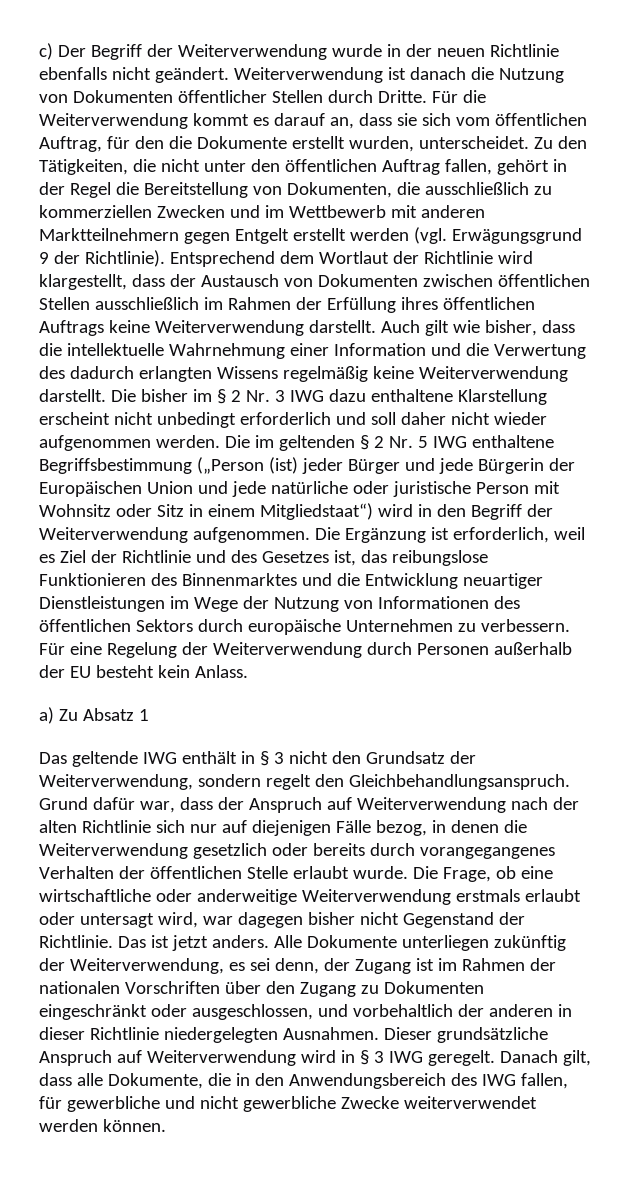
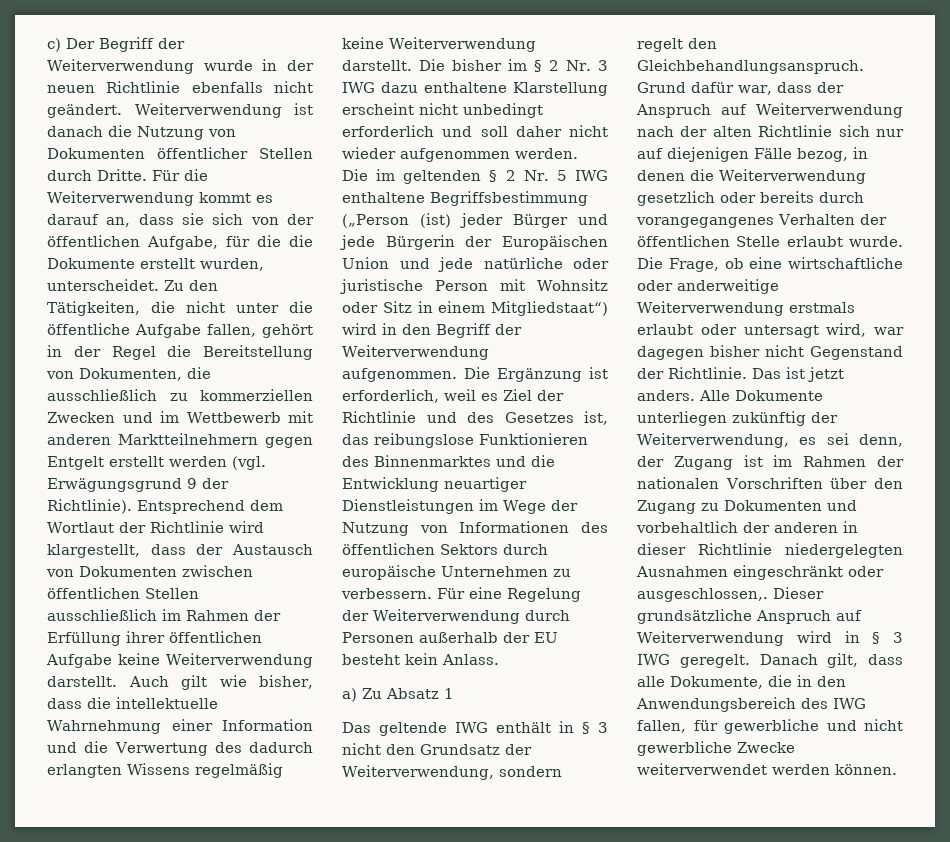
- Für die Weiterverwendung kommt es darauf an, dass sie sich vom öffentlichen Auftrag, für den die Dokumente erstellt wurden, unterscheidet.
+ Für die Weiterverwendung kommt es darauf an, dass sie sich von der öffentlichen Aufgabe, für die die Dokumente erstellt wurden, unterscheidet.
- Zu den Tätigkeiten, die nicht unter den öffentlichen Auftrag fallen, gehört in der Regel die Bereitstellung von Dokumenten, die ausschließlich zu kommerziellen Zwecken und im Wettbewerb mit anderen Marktteilnehmern gegen Entgelt erstellt werden (vgl. Erwägungsgrund 9 der Richtlinie).
+ Zu den Tätigkeiten, die nicht unter die öffentliche Aufgabe fallen, gehört in der Regel die Bereitstellung von Dokumenten, die ausschließlich zu kommerziellen Zwecken und im Wettbewerb mit anderen Marktteilnehmern gegen Entgelt erstellt werden (vgl. Erwägungsgrund 9 der Richtlinie).
- Entsprechend dem Wortlaut der Richtlinie wird klargestellt, dass der Austausch von Dokumenten zwischen öffentlichen Stellen ausschließlich im Rahmen der Erfüllung ihres öffentlichen Auftrags keine Weiterverwendung darstellt.
+ Entsprechend dem Wortlaut der Richtlinie wird klargestellt, dass der Austausch von Dokumenten zwischen öffentlichen Stellen ausschließlich im Rahmen der Erfüllung ihrer öffentlichen Aufgabe keine Weiterverwendung darstellt.
- Alle Dokumente unterliegen zukünftig der Weiterverwendung, es sei denn, der Zugang ist im Rahmen der nationalen Vorschriften über den Zugang zu Dokumenten eingeschränkt oder ausgeschlossen, und vorbehaltlich der anderen in dieser Richtlinie niedergelegten Ausnahmen.
+ Alle Dokumente unterliegen zukünftig der Weiterverwendung, es sei denn, der Zugang ist im Rahmen der nationalen Vorschriften über den Zugang zu Dokumenten und vorbehaltlich der anderen in dieser Richtlinie niedergelegten Ausnahmen eingeschränkt oder ausgeschlossen,.

